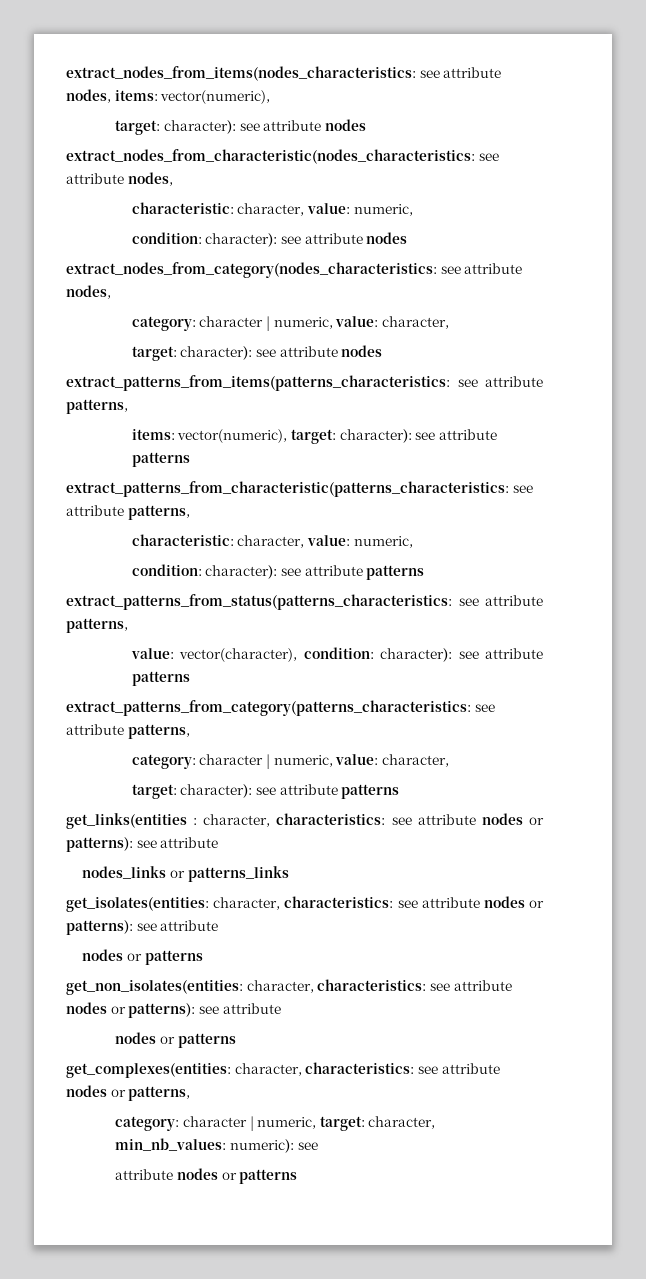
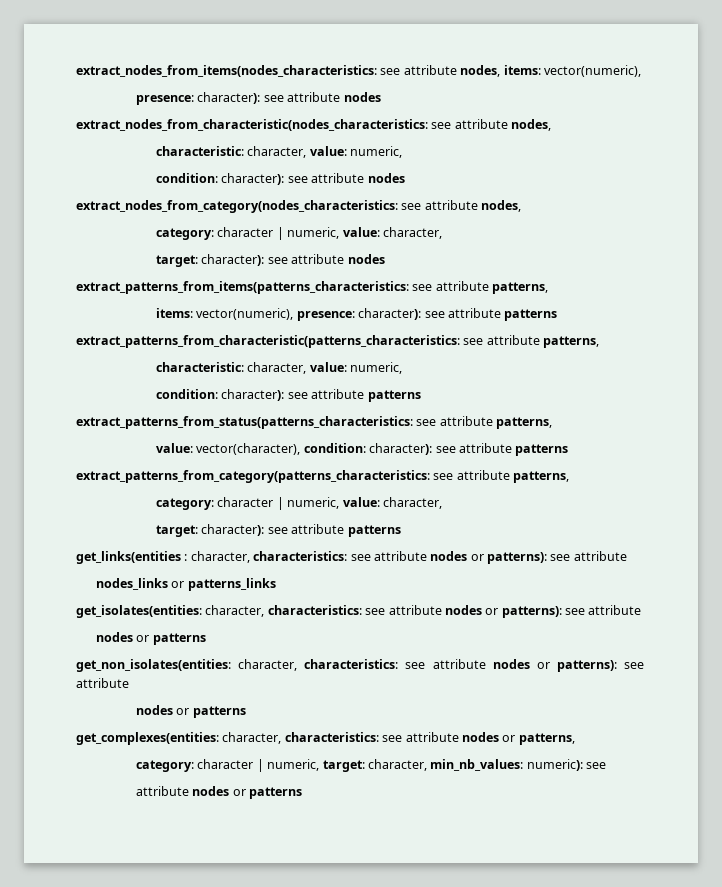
  extract_nodes_from_items(nodes_characteristics: see attribute nodes, items: vector(numeric),
- target: character): see attribute nodes
+ presence: character): see attribute nodes
- items: vector(numeric), target: character): see attribute patterns
+ items: vector(numeric), presence: character): see attribute patterns

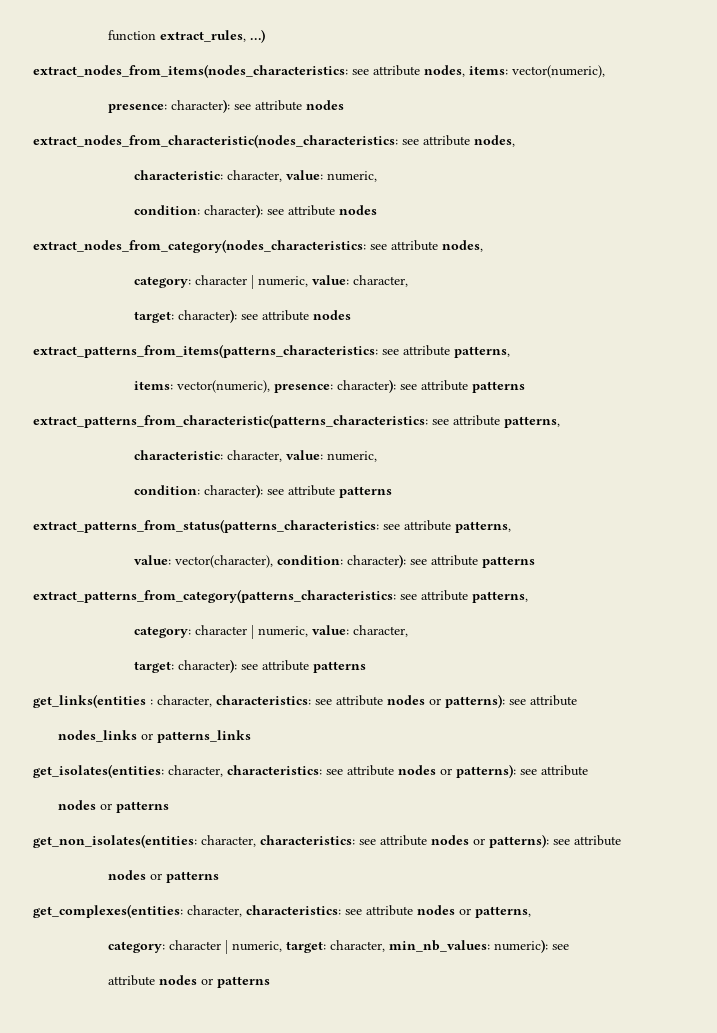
+ function extract_rules, …)

